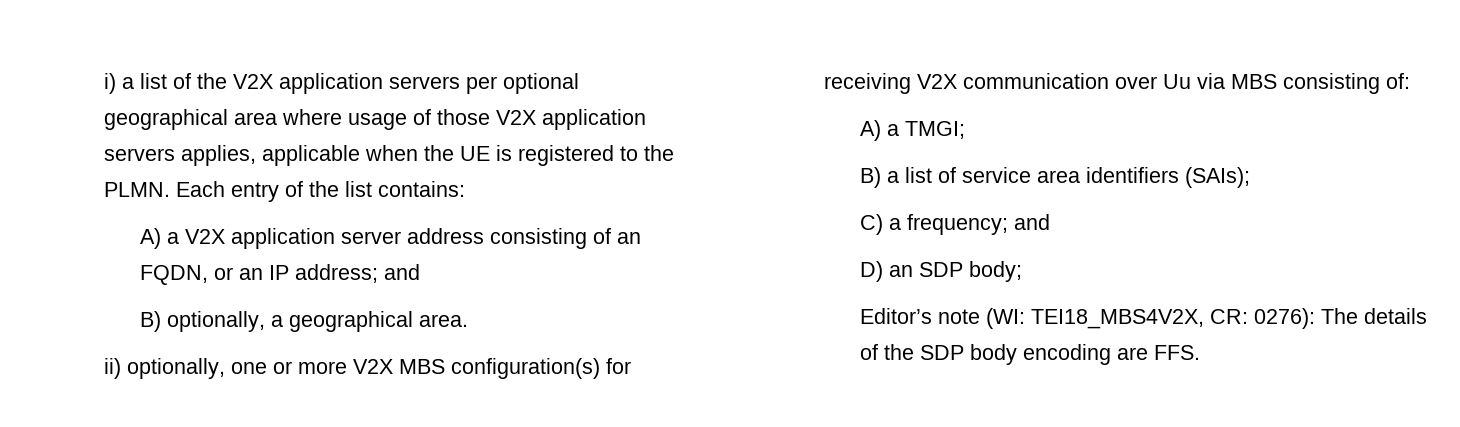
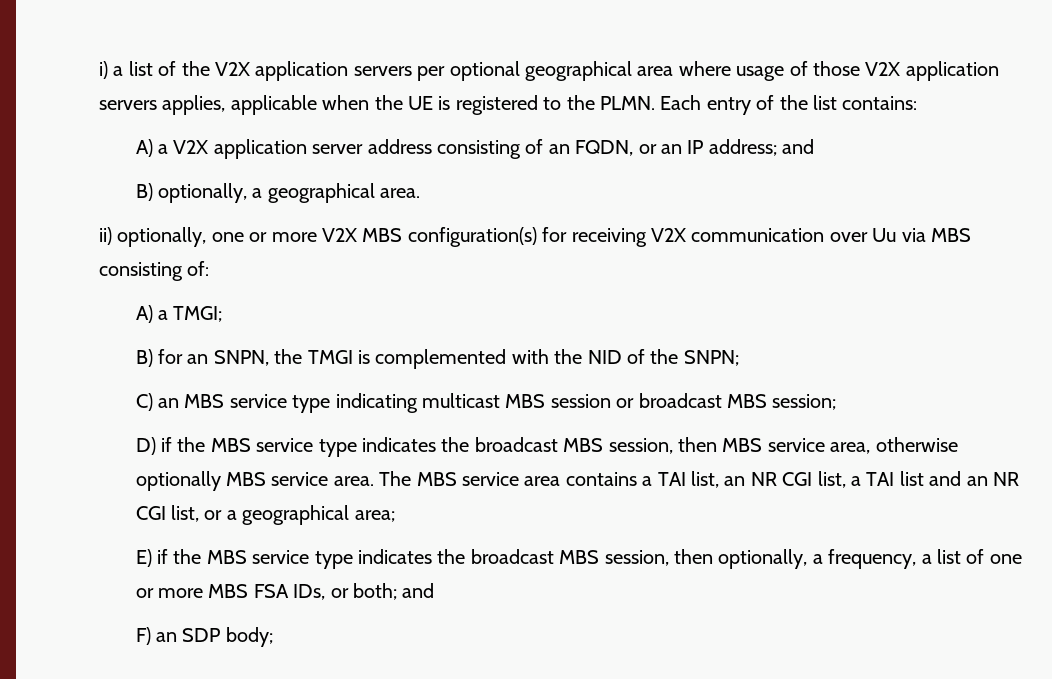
- B) a list of service area identifiers (SAIs);
- C) a frequency; and
- D) an SDP body;
+ B) for an SNPN, the TMGI is complemented with the NID of the SNPN;
+ C) an MBS service type indicating multicast MBS session or broadcast MBS session;
+ D) if the MBS service type indicates the broadcast MBS session, then MBS service area, otherwise optionally MBS service area. The MBS service area contains a TAI list, an NR CGI list, a TAI list and an NR CGI list, or a geographical area;
+ E) if the MBS service type indicates the broadcast MBS session, then optionally, a frequency, a list of one or more MBS FSA IDs, or both; and
+ F) an SDP body;
- Editor’s note (WI: TEI18_MBS4V2X, CR: 0276): The details of the SDP body encoding are FFS.

